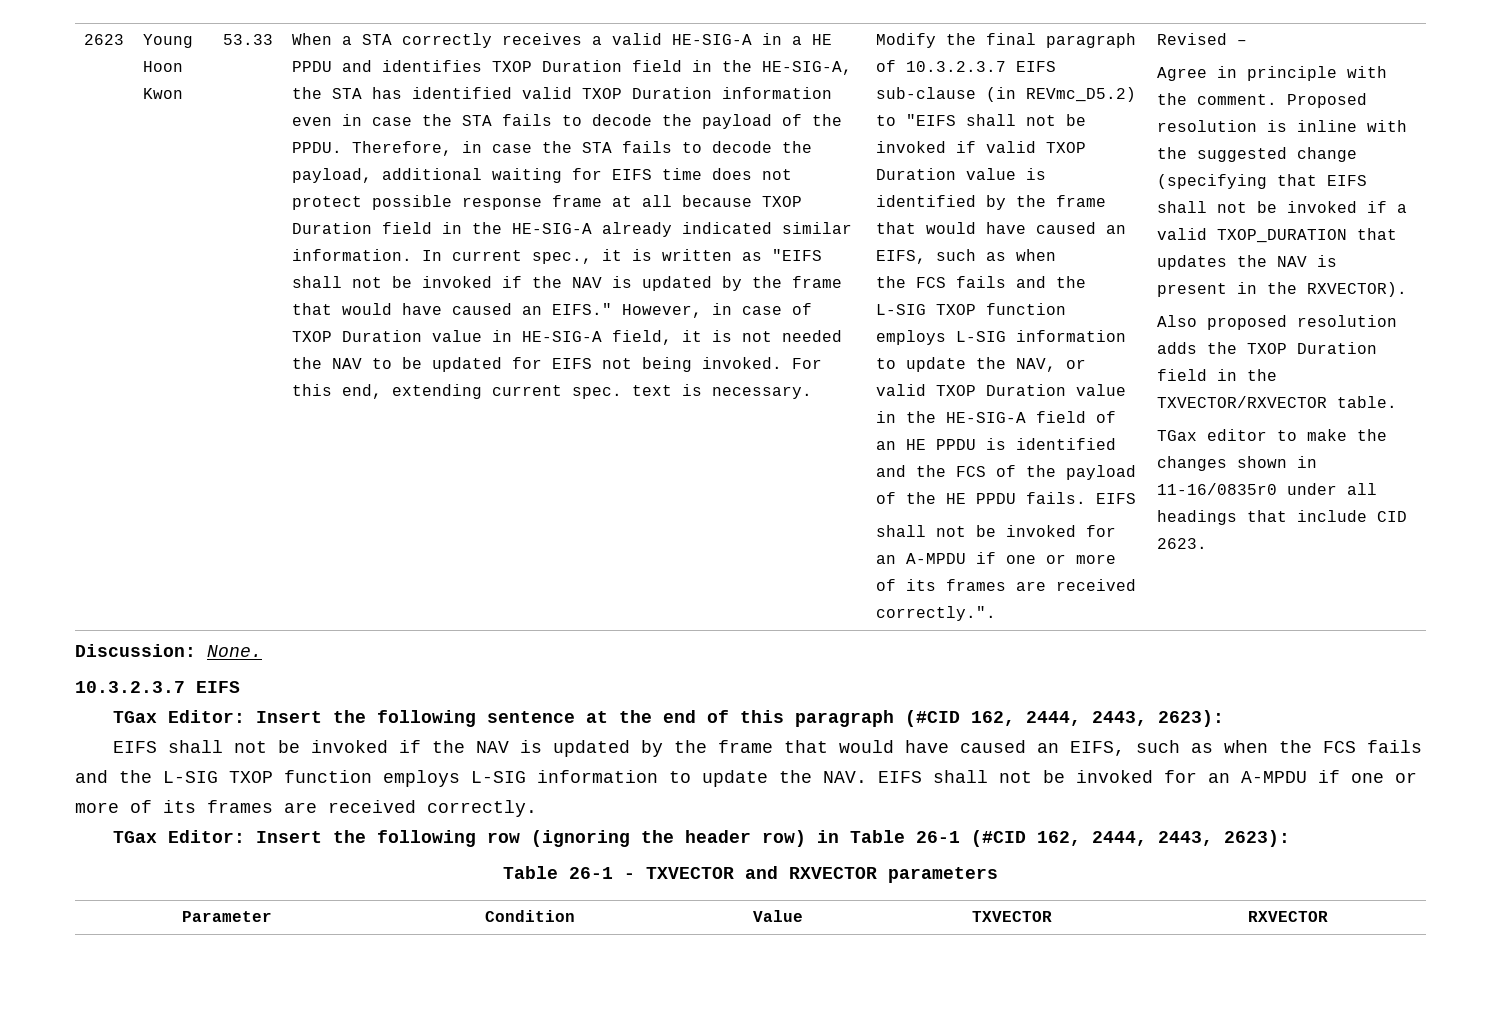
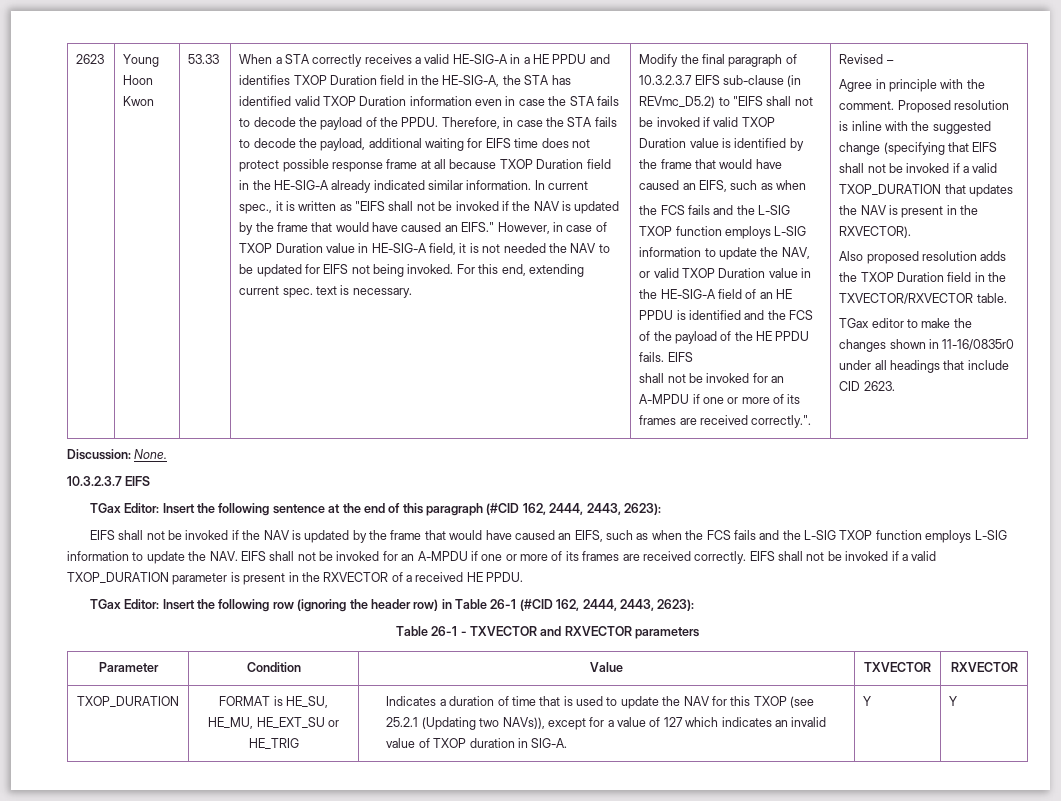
+ EIFS shall not be invoked if a valid TXOP_DURATION parameter is present in the RXVECTOR of a received HE PPDU.
+ TXOP_DURATION | FORMAT is HE_SU, HE_MU, HE_EXT_SU or HE_TRIG | Indicates a duration of time that is used to update the NAV for this TXOP (see 25.2.1 (Updating two NAVs)), except for a value of 127 which indicates an invalid value of TXOP duration in SIG-A. | Y | Y

